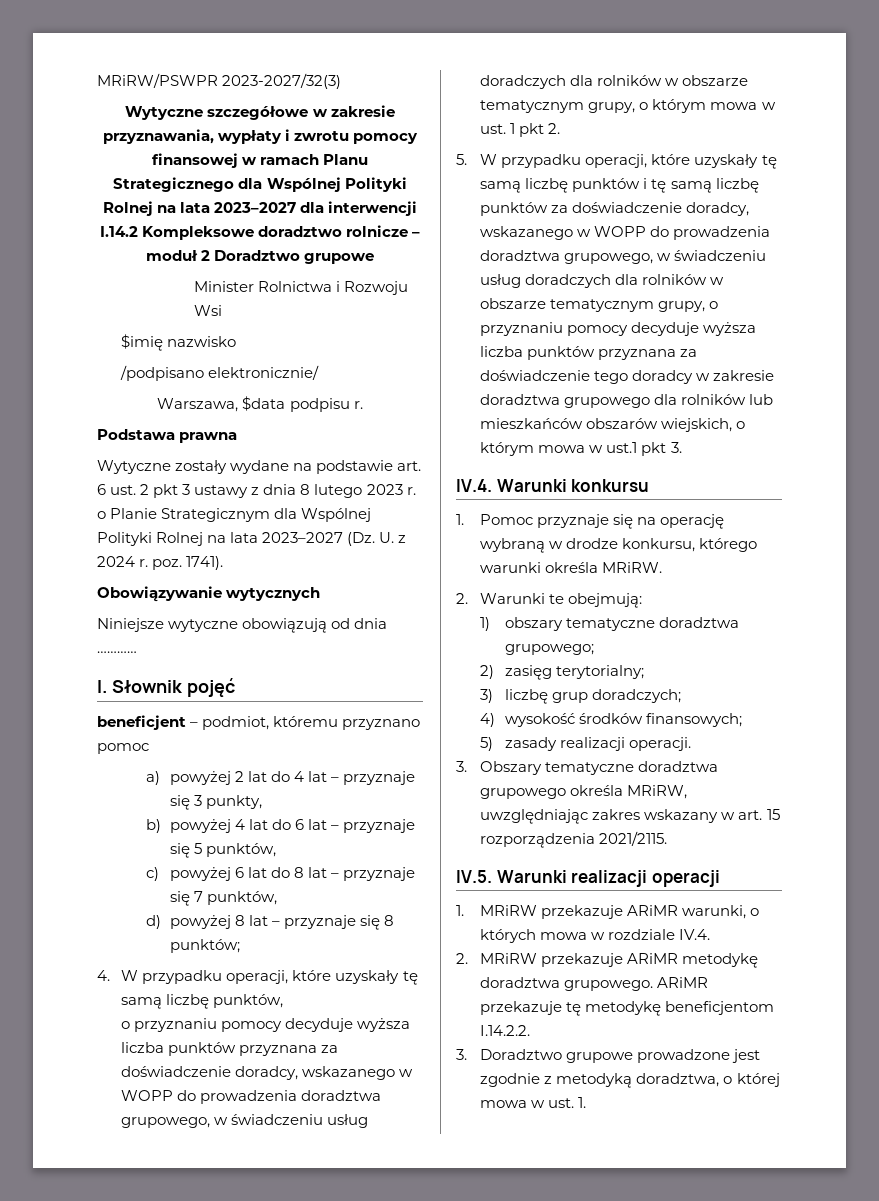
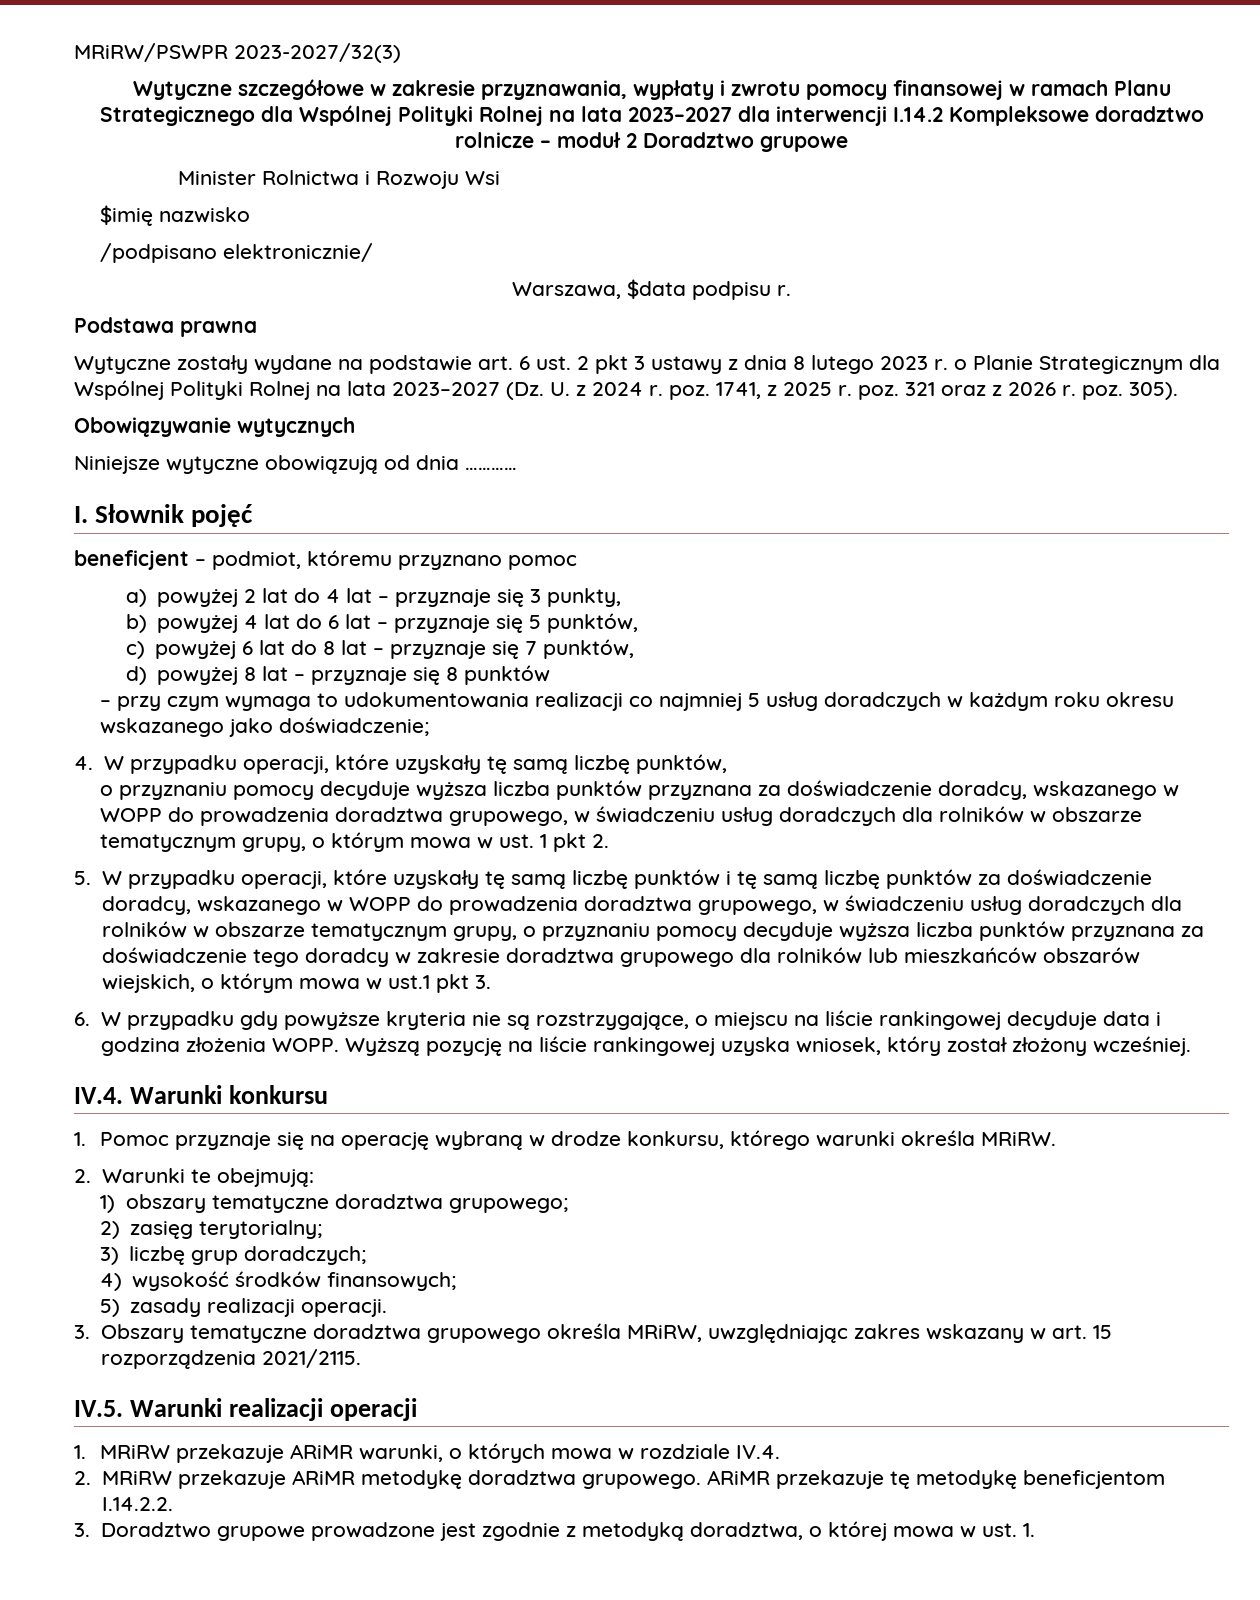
- Wytyczne zostały wydane na podstawie art. 6 ust. 2 pkt 3 ustawy z dnia 8 lutego 2023 r. o Planie Strategicznym dla Wspólnej Polityki Rolnej na lata 2023–2027 (Dz. U. z 2024 r. poz. 1741).
+ Wytyczne zostały wydane na podstawie art. 6 ust. 2 pkt 3 ustawy z dnia 8 lutego 2023 r. o Planie Strategicznym dla Wspólnej Polityki Rolnej na lata 2023–2027 (Dz. U. z 2024 r. poz. 1741, z 2025 r. poz. 321 oraz z 2026 r. poz. 305).
- d) powyżej 8 lat – przyznaje się 8 punktów;
+ d) powyżej 8 lat – przyznaje się 8 punktów
+ – przy czym wymaga to udokumentowania realizacji co najmniej 5 usług doradczych w każdym roku okresu wskazanego jako doświadczenie;
+ 6. W przypadku gdy powyższe kryteria nie są rozstrzygające, o miejscu na liście rankingowej decyduje data i godzina złożenia WOPP. Wyższą pozycję na liście rankingowej uzyska wniosek, który został złożony wcześniej.

